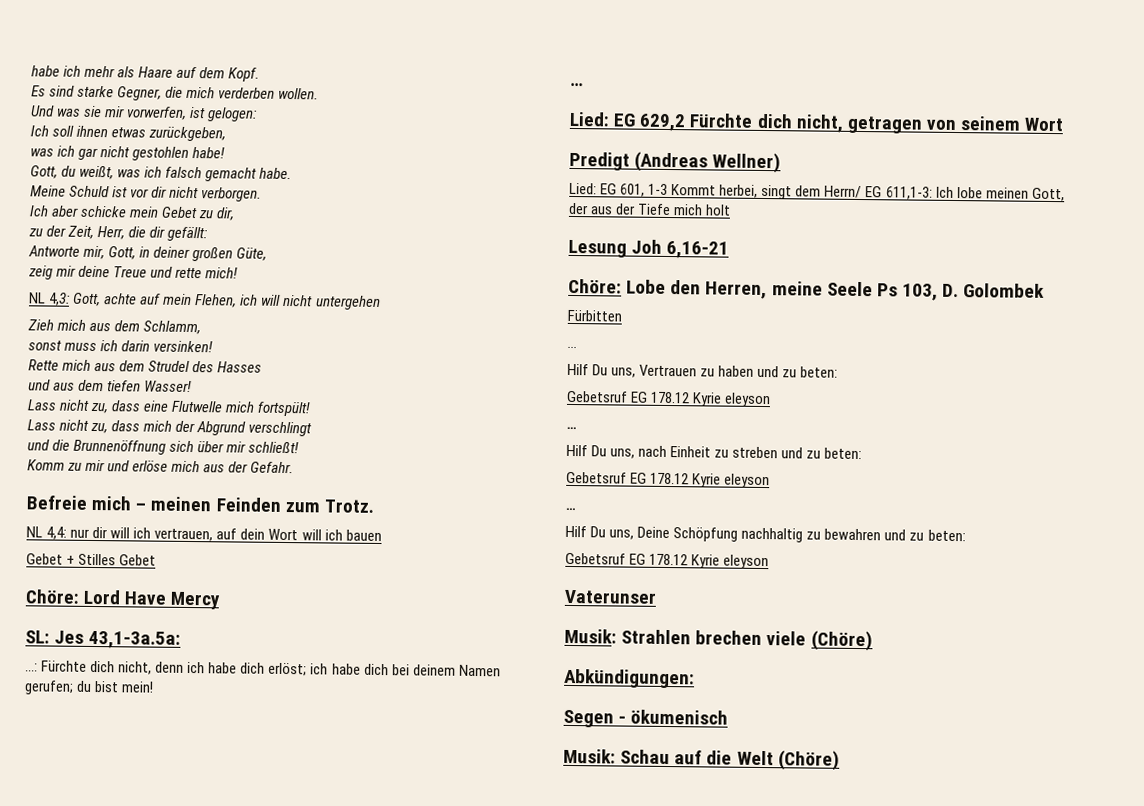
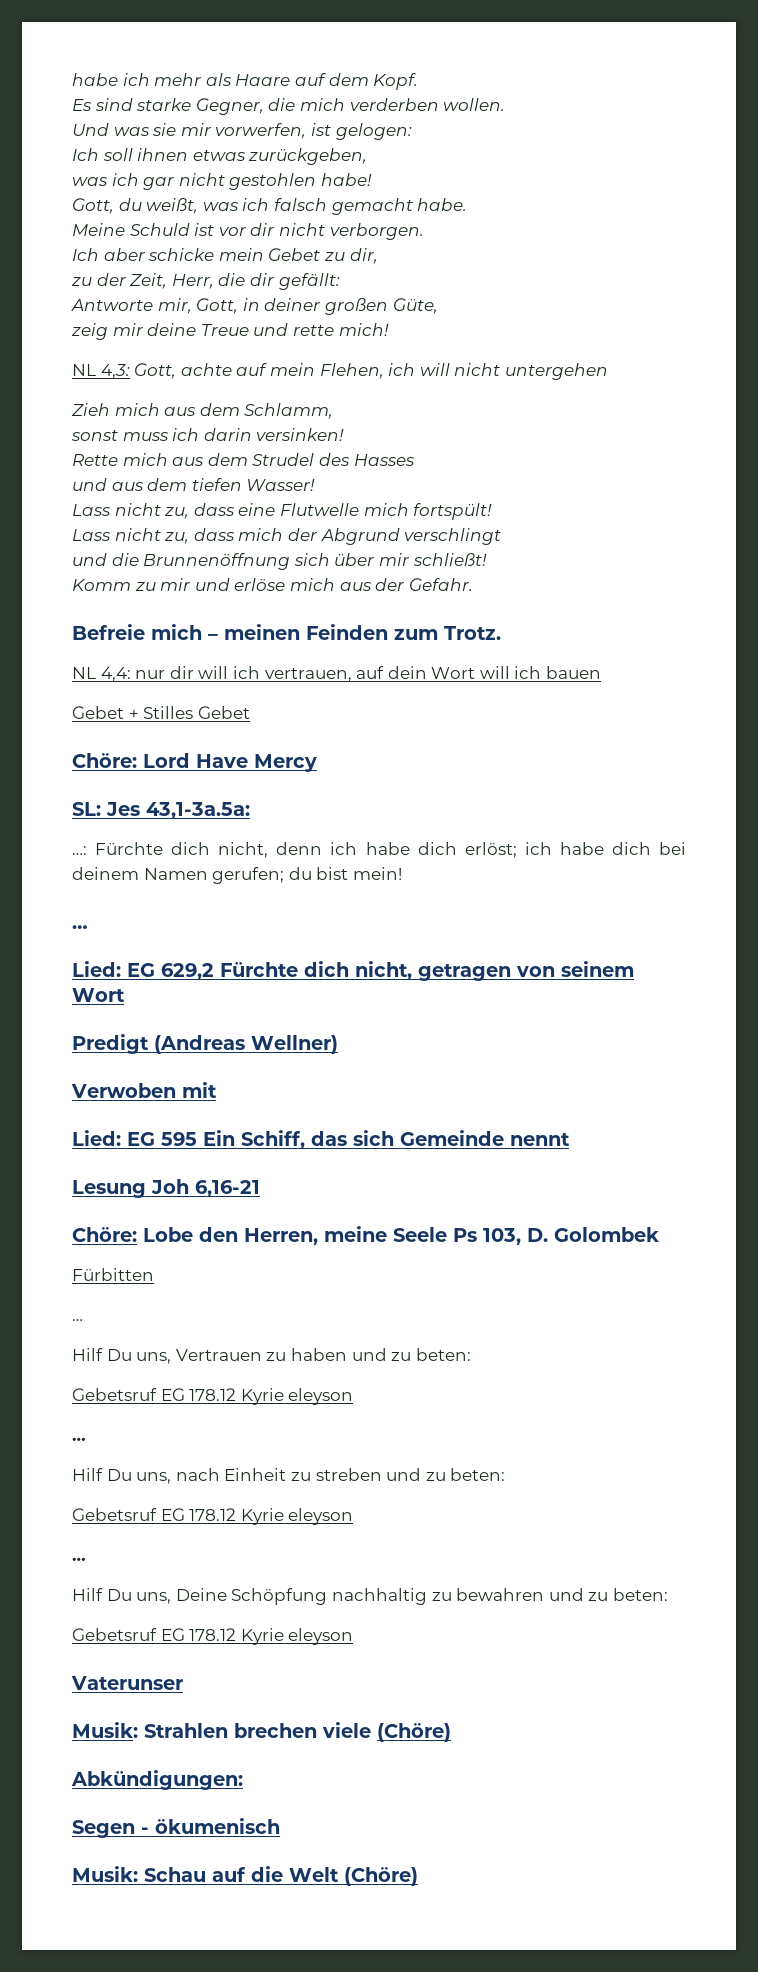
- Lied: EG 601, 1-3 Kommt herbei, singt dem Herrn/ EG 611,1-3: Ich lobe meinen Gott, der aus der Tiefe mich holt
+ Verwoben mit
+ Lied: EG 595 Ein Schiff, das sich Gemeinde nennt

